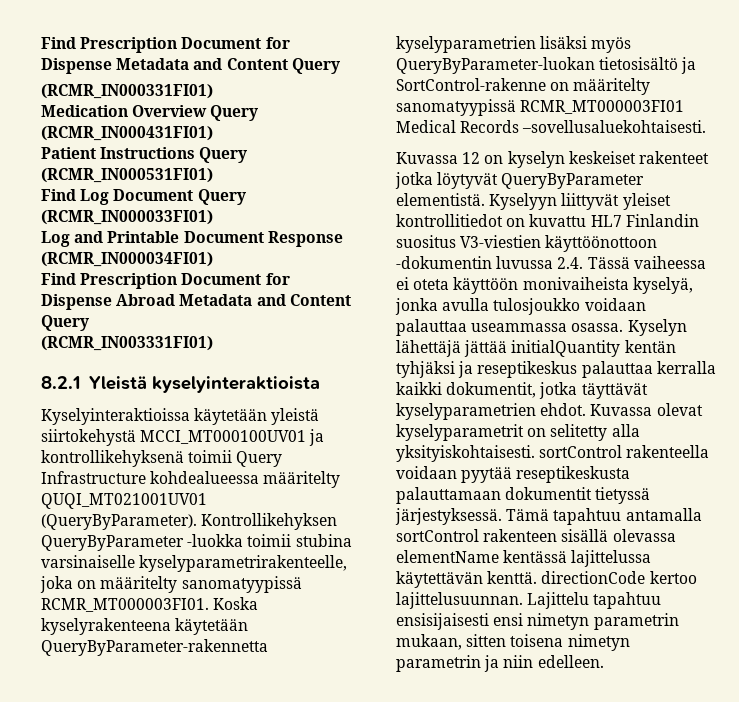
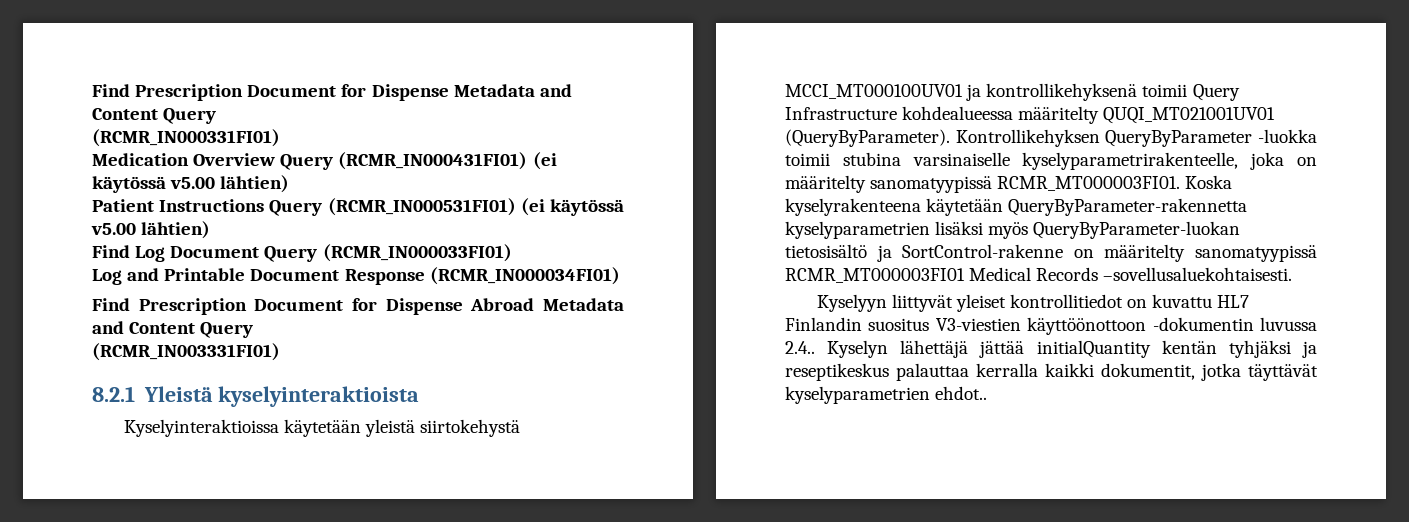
- Medication Overview Query (RCMR_IN000431FI01)
+ Medication Overview Query (RCMR_IN000431FI01) (ei käytössä v5.00 lähtien)
- Patient Instructions Query (RCMR_IN000531FI01)
+ Patient Instructions Query (RCMR_IN000531FI01) (ei käytössä v5.00 lähtien)
- Kuvassa 12 on kyselyn keskeiset rakenteet jotka löytyvät QueryByParameter elementistä. Kyselyyn liittyvät yleiset kontrollitiedot on kuvattu HL7 Finlandin suositus V3-viestien käyttöönottoon -dokumentin luvussa 2.4. Tässä vaiheessa ei oteta käyttöön monivaiheista kyselyä, jonka avulla tulosjoukko voidaan palauttaa useammassa osassa.
+ Kyselyyn liittyvät yleiset kontrollitiedot on kuvattu HL7 Finlandin suositus V3-viestien käyttöönottoon -dokumentin luvussa 2.4..
- Kyselyn lähettäjä jättää initialQuantity kentän tyhjäksi ja reseptikeskus palauttaa kerralla kaikki dokumentit, jotka täyttävät kyselyparametrien ehdot. Kuvassa olevat kyselyparametrit on selitetty alla yksityiskohtaisesti. sortControl rakenteella voidaan pyytää reseptikeskusta palauttamaan dokumentit tietyssä järjestyksessä. Tämä tapahtuu antamalla sortControl rakenteen sisällä olevassa elementName kentässä lajittelussa käytettävän kenttä. directionCode kertoo lajittelusuunnan. Lajittelu tapahtuu ensisijaisesti ensi nimetyn parametrin mukaan, sitten toisena nimetyn parametrin ja niin edelleen.
+ Kyselyn lähettäjä jättää initialQuantity kentän tyhjäksi ja reseptikeskus palauttaa kerralla kaikki dokumentit, jotka täyttävät kyselyparametrien ehdot..

